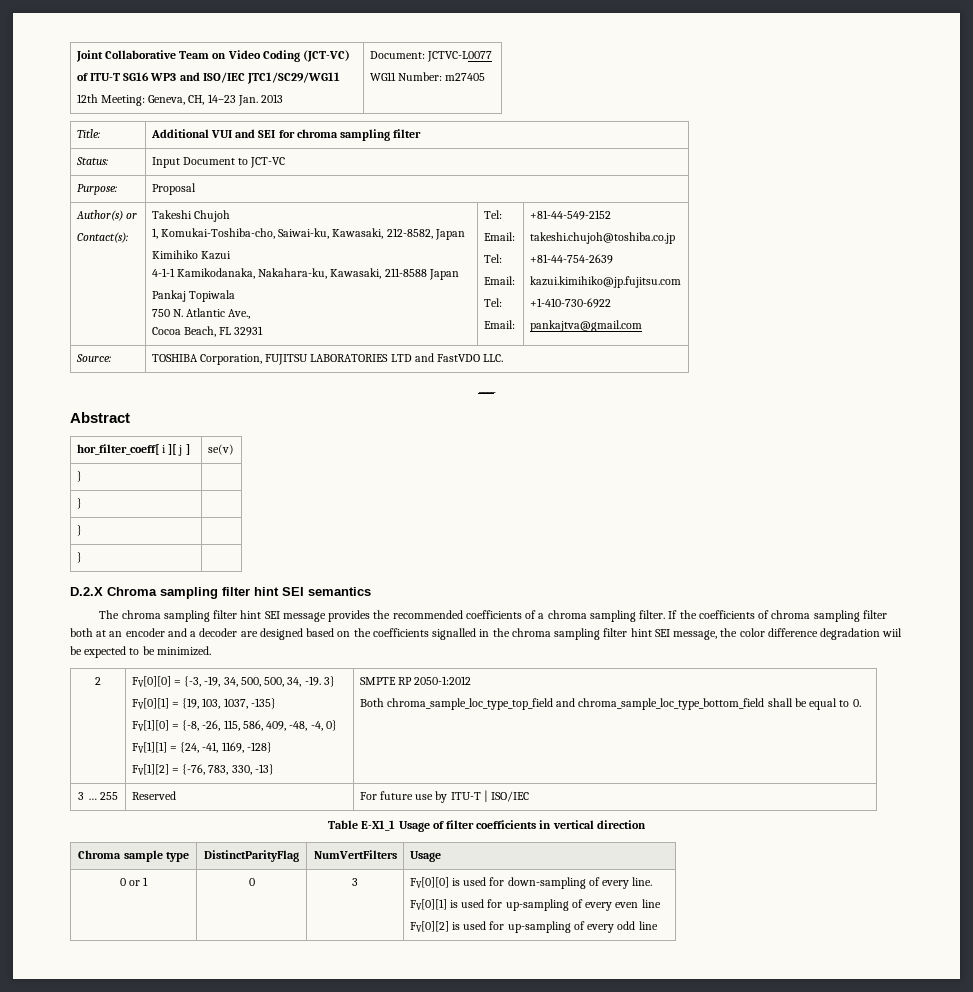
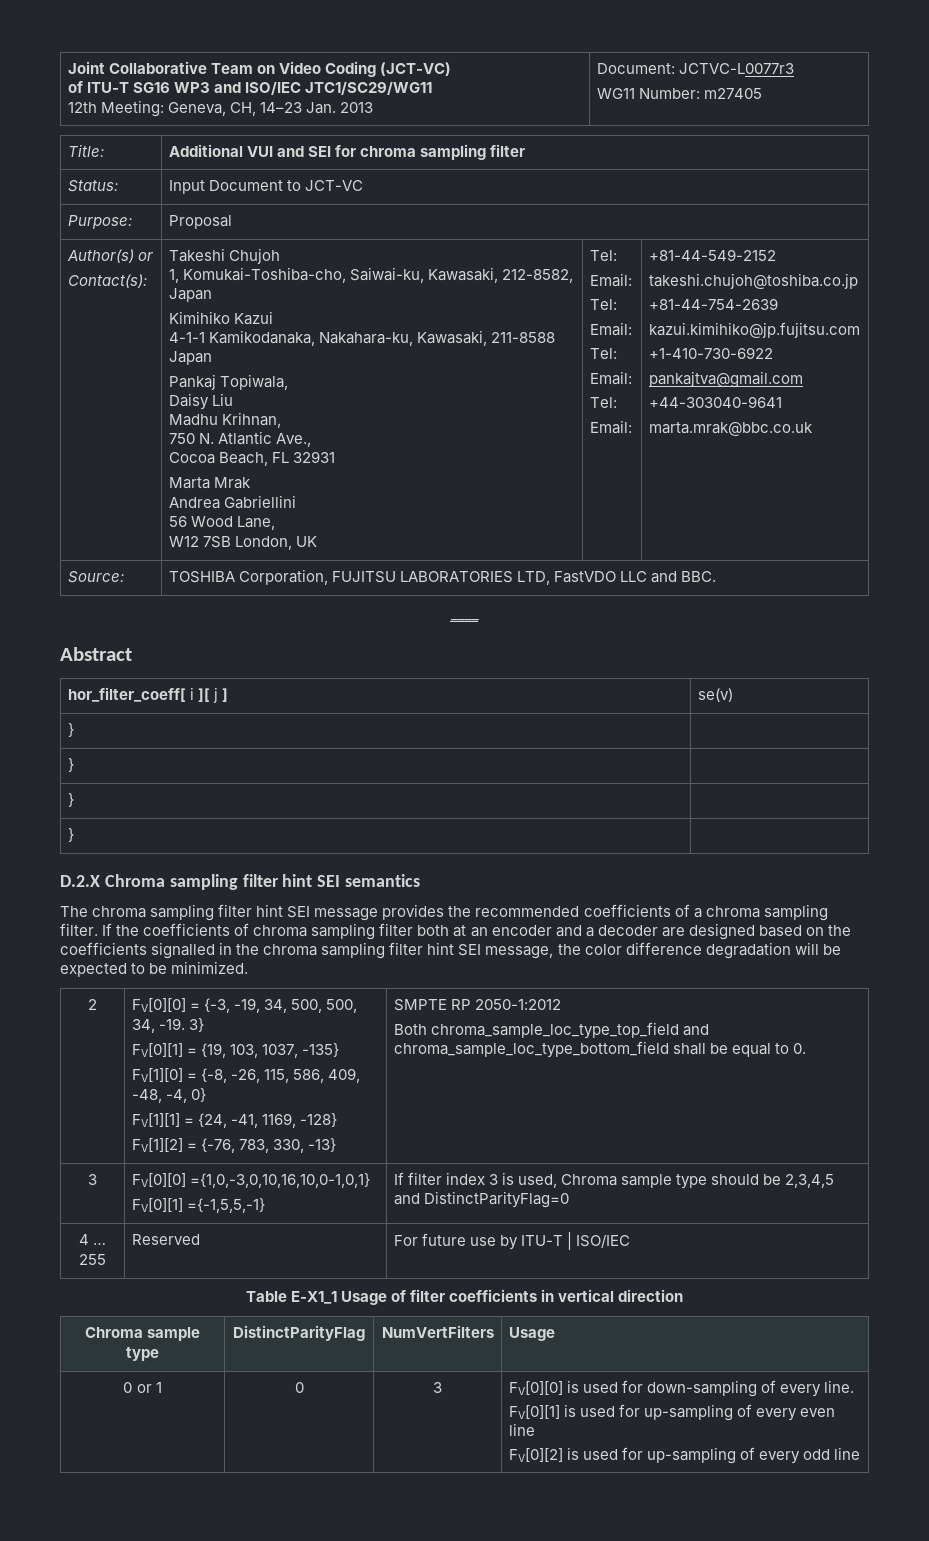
  Joint Collaborative Team on Video Coding (JCT-VC)
  of ITU-T SG16 WP3 and ISO/IEC JTC1/SC29/WG11
- 12th Meeting: Geneva, CH, 14–23 Jan. 2013 | Document: JCTVC-L0077
+ 12th Meeting: Geneva, CH, 14–23 Jan. 2013 | Document: JCTVC-L0077r3
- Pankaj Topiwala
+ Pankaj Topiwala,
+ Daisy Liu
+ Madhu Krihnan,
- Cocoa Beach, FL 32931 | Tel:
+ Cocoa Beach, FL 32931
+ Marta Mrak
+ Andrea Gabriellini
+ 56 Wood Lane,
+ W12 7SB London, UK | Tel:
+ Email:
+ Tel:
+ +44-303040-9641
+ marta.mrak@bbc.co.uk
- Source: | TOSHIBA Corporation, FUJITSU LABORATORIES LTD and FastVDO LLC.
+ Source: | TOSHIBA Corporation, FUJITSU LABORATORIES LTD, FastVDO LLC and BBC.
- If the coefficients of chroma sampling filter both at an encoder and a decoder are designed based on the coefficients signalled in the chroma sampling filter hint SEI message, the color difference degradation wiil be expected to be minimized.
+ If the coefficients of chroma sampling filter both at an encoder and a decoder are designed based on the coefficients signalled in the chroma sampling filter hint SEI message, the color difference degradation will be expected to be minimized.
- 3 … 255 | Reserved | For future use by ITU-T | ISO/IEC
+ 3 | FV[0][0] ={1,0,-3,0,10,16,10,0-1,0,1}
+ FV[0][1] ={-1,5,5,-1} | If filter index 3 is used, Chroma sample type should be 2,3,4,5 and DistinctParityFlag=0
+ 4 … 255 | Reserved | For future use by ITU-T | ISO/IEC

